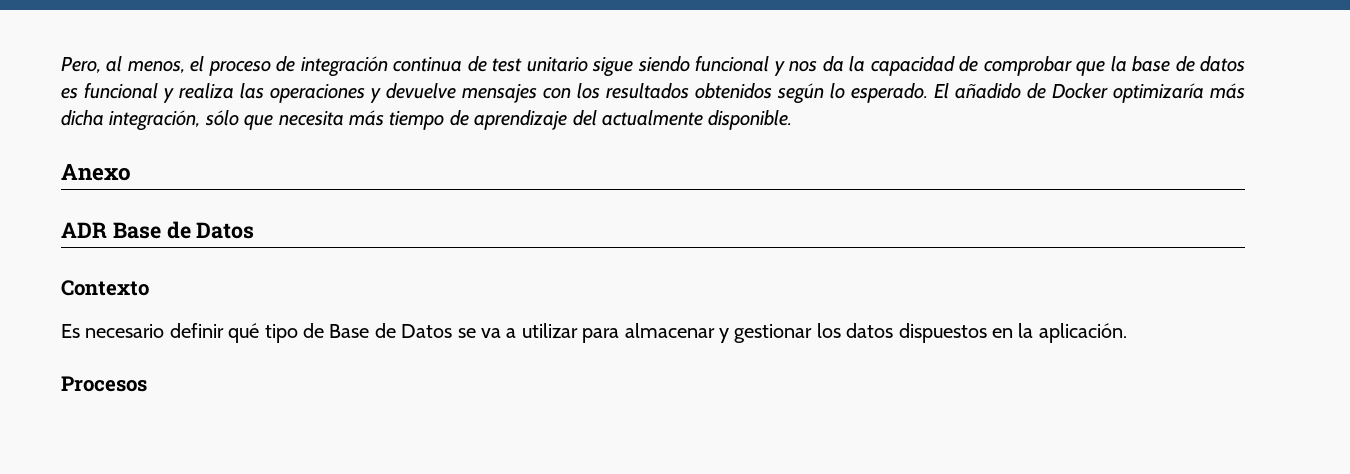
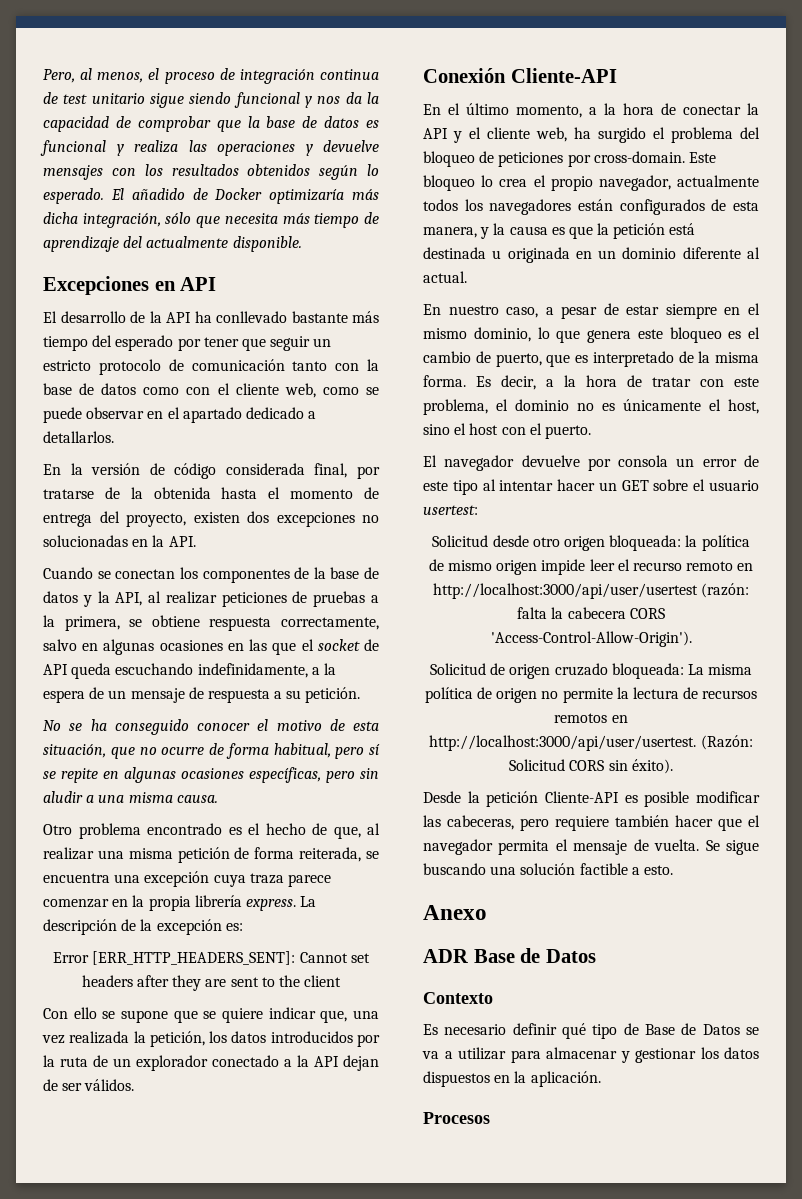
+ Excepciones en API
+ El desarrollo de la API ha conllevado bastante más tiempo del esperado por tener que seguir un estricto protocolo de comunicación tanto con la base de datos como con el cliente web, como se puede observar en el apartado dedicado a detallarlos.
+ En la versión de código considerada final, por tratarse de la obtenida hasta el momento de entrega del proyecto, existen dos excepciones no solucionadas en la API.
+ Cuando se conectan los componentes de la base de datos y la API, al realizar peticiones de pruebas a la primera, se obtiene respuesta correctamente, salvo en algunas ocasiones en las que el socket de API queda escuchando indefinidamente, a la espera de un mensaje de respuesta a su petición.
+ No se ha conseguido conocer el motivo de esta situación, que no ocurre de forma habitual, pero sí se repite en algunas ocasiones específicas, pero sin aludir a una misma causa.
+ Otro problema encontrado es el hecho de que, al realizar una misma petición de forma reiterada, se encuentra una excepción cuya traza parece comenzar en la propia librería express. La descripción de la excepción es:
+ Error [ERR_HTTP_HEADERS_SENT]: Cannot set headers after they are sent to the client
+ Con ello se supone que se quiere indicar que, una vez realizada la petición, los datos introducidos por la ruta de un explorador conectado a la API dejan de ser válidos.
+ Conexión Cliente-API
+ En el último momento, a la hora de conectar la API y el cliente web, ha surgido el problema del bloqueo de peticiones por cross-domain. Este bloqueo lo crea el propio navegador, actualmente todos los navegadores están configurados de esta manera, y la causa es que la petición está destinada u originada en un dominio diferente al actual.
+ En nuestro caso, a pesar de estar siempre en el mismo dominio, lo que genera este bloqueo es el cambio de puerto, que es interpretado de la misma forma. Es decir, a la hora de tratar con este problema, el dominio no es únicamente el host, sino el host con el puerto.
+ El navegador devuelve por consola un error de este tipo al intentar hacer un GET sobre el usuario usertest:
+ Solicitud desde otro origen bloqueada: la política de mismo origen impide leer el recurso remoto en http://localhost:3000/api/user/usertest (razón: falta la cabecera CORS 'Access-Control-Allow-Origin').
+ Solicitud de origen cruzado bloqueada: La misma política de origen no permite la lectura de recursos remotos en http://localhost:3000/api/user/usertest. (Razón: Solicitud CORS sin éxito).
+ Desde la petición Cliente-API es posible modificar las cabeceras, pero requiere también hacer que el navegador permita el mensaje de vuelta. Se sigue buscando una solución factible a esto.

